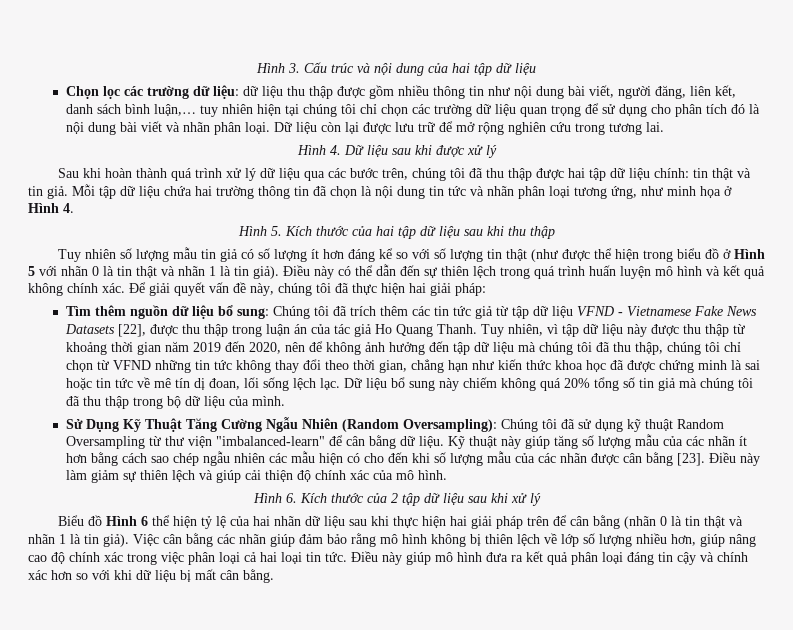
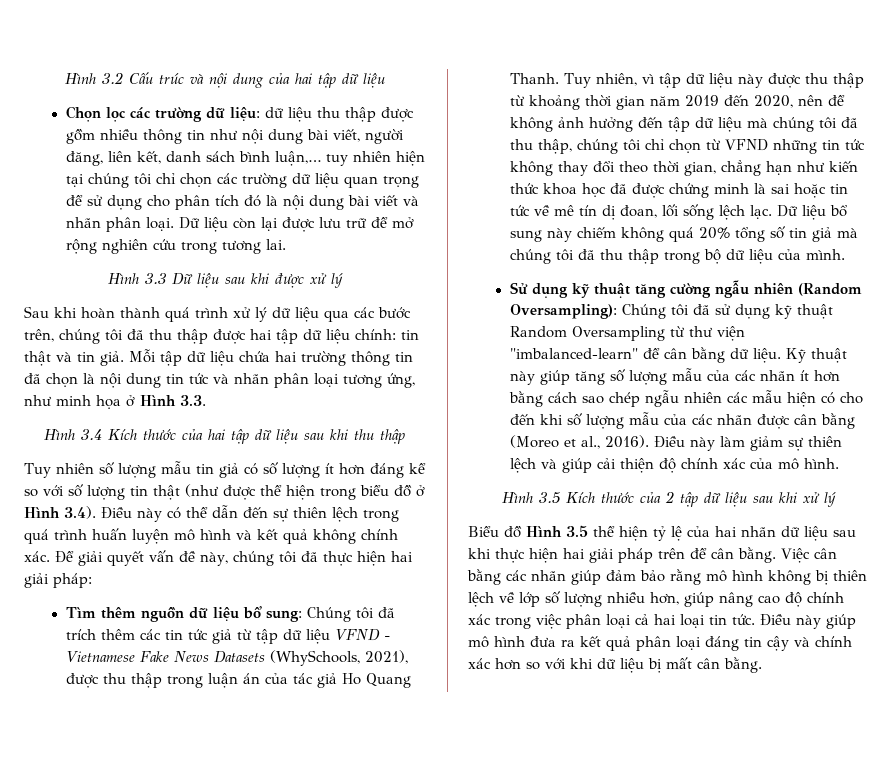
- Hình 3. Cấu trúc và nội dung của hai tập dữ liệu
+ Hình 3.2 Cấu trúc và nội dung của hai tập dữ liệu
- Hình 4. Dữ liệu sau khi được xử lý
+ Hình 3.3 Dữ liệu sau khi được xử lý
- Mỗi tập dữ liệu chứa hai trường thông tin đã chọn là nội dung tin tức và nhãn phân loại tương ứng, như minh họa ở Hình 4.
- Hình 5. Kích thước của hai tập dữ liệu sau khi thu thập
+ Mỗi tập dữ liệu chứa hai trường thông tin đã chọn là nội dung tin tức và nhãn phân loại tương ứng, như minh họa ở Hình 3.3.
+ Hình 3.4 Kích thước của hai tập dữ liệu sau khi thu thập
- Tuy nhiên số lượng mẫu tin giả có số lượng ít hơn đáng kể so với số lượng tin thật (như được thể hiện trong biểu đồ ở Hình 5 với nhãn 0 là tin thật và nhãn 1 là tin giả). Điều này có thể dẫn đến sự thiên lệch trong quá trình huấn luyện mô hình và kết quả không chính xác.
+ Tuy nhiên số lượng mẫu tin giả có số lượng ít hơn đáng kể so với số lượng tin thật (như được thể hiện trong biểu đồ ở Hình 3.4). Điều này có thể dẫn đến sự thiên lệch trong quá trình huấn luyện mô hình và kết quả không chính xác.
- Tìm thêm nguồn dữ liệu bổ sung: Chúng tôi đã trích thêm các tin tức giả từ tập dữ liệu VFND - Vietnamese Fake News Datasets [22], được thu thập trong luận án của tác giả Ho Quang Thanh.
+ Tìm thêm nguồn dữ liệu bổ sung: Chúng tôi đã trích thêm các tin tức giả từ tập dữ liệu VFND - Vietnamese Fake News Datasets (WhySchools, 2021), được thu thập trong luận án của tác giả Ho Quang Thanh.
- Sử Dụng Kỹ Thuật Tăng Cường Ngẫu Nhiên (Random Oversampling): Chúng tôi đã sử dụng kỹ thuật Random Oversampling từ thư viện "imbalanced-learn" để cân bằng dữ liệu.
+ Sử dụng kỹ thuật tăng cường ngẫu nhiên (Random Oversampling): Chúng tôi đã sử dụng kỹ thuật Random Oversampling từ thư viện "imbalanced-learn" để cân bằng dữ liệu.
- Kỹ thuật này giúp tăng số lượng mẫu của các nhãn ít hơn bằng cách sao chép ngẫu nhiên các mẫu hiện có cho đến khi số lượng mẫu của các nhãn được cân bằng [23].
+ Kỹ thuật này giúp tăng số lượng mẫu của các nhãn ít hơn bằng cách sao chép ngẫu nhiên các mẫu hiện có cho đến khi số lượng mẫu của các nhãn được cân bằng (Moreo et al., 2016).
- Hình 6. Kích thước của 2 tập dữ liệu sau khi xử lý
+ Hình 3.5 Kích thước của 2 tập dữ liệu sau khi xử lý
- Biểu đồ Hình 6 thể hiện tỷ lệ của hai nhãn dữ liệu sau khi thực hiện hai giải pháp trên để cân bằng (nhãn 0 là tin thật và nhãn 1 là tin giả).
+ Biểu đồ Hình 3.5 thể hiện tỷ lệ của hai nhãn dữ liệu sau khi thực hiện hai giải pháp trên để cân bằng.

